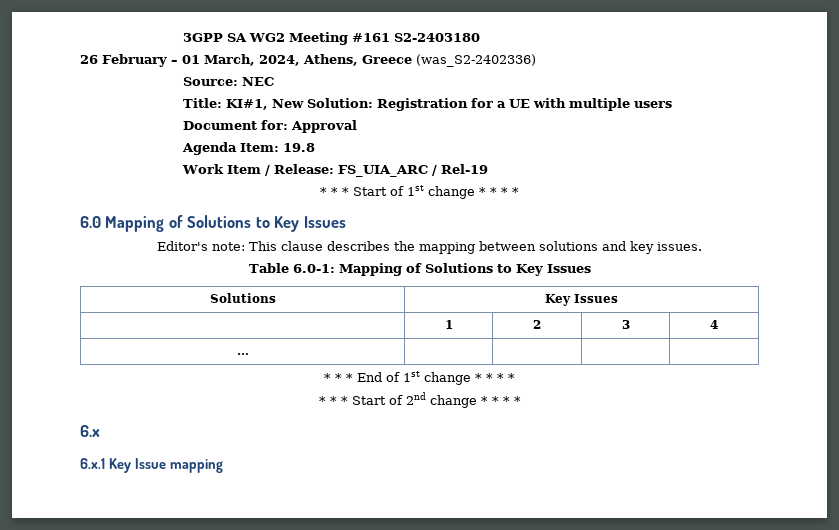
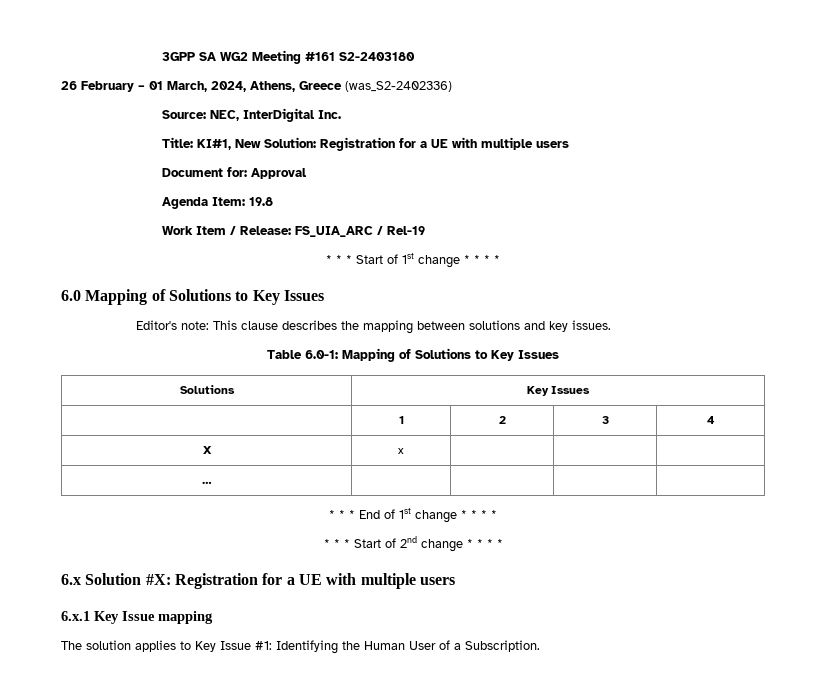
- Source: NEC
+ Source: NEC, InterDigital Inc.
+ X | x | | |
- 6.x
+ 6.x Solution #X: Registration for a UE with multiple users
  6.x.1 Key Issue mapping
+ The solution applies to Key Issue #1: Identifying the Human User of a Subscription.

